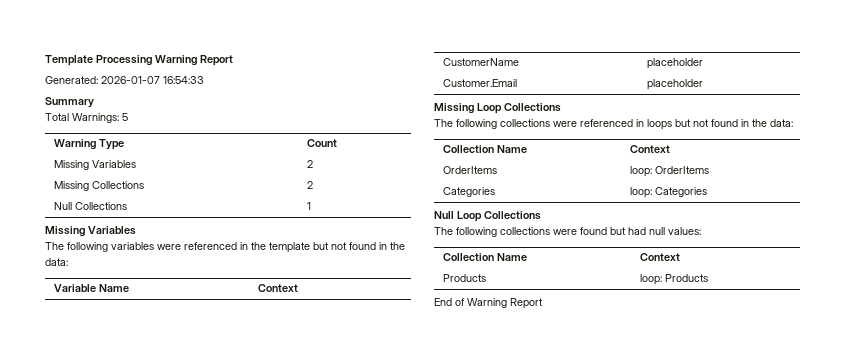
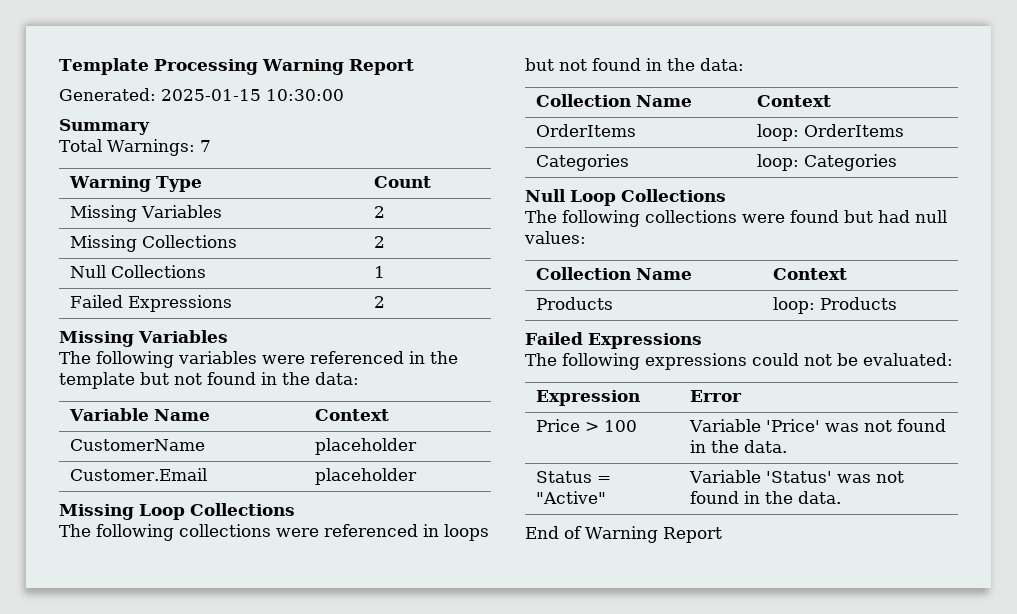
- Generated: 2026-01-07 16:54:33
+ Generated: 2025-01-15 10:30:00
- Total Warnings: 5
+ Total Warnings: 7
+ Failed Expressions | 2
  Products | loop: Products
+ Failed Expressions
+ The following expressions could not be evaluated:
+ Expression | Error
+ Price > 100 | Variable 'Price' was not found in the data.
+ Status = "Active" | Variable 'Status' was not found in the data.

